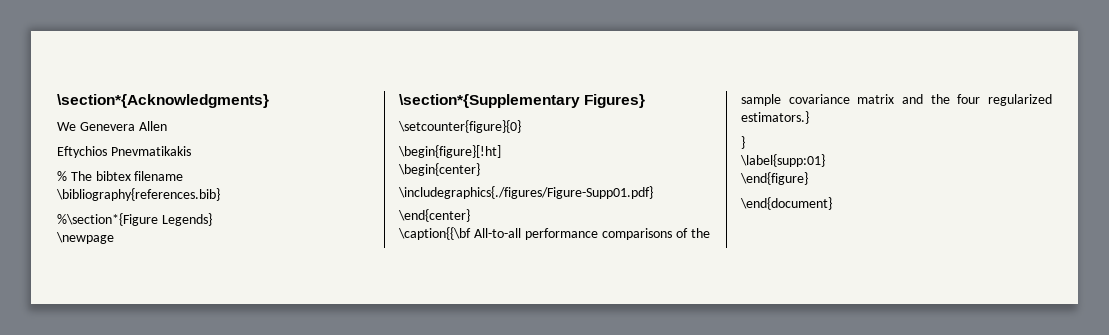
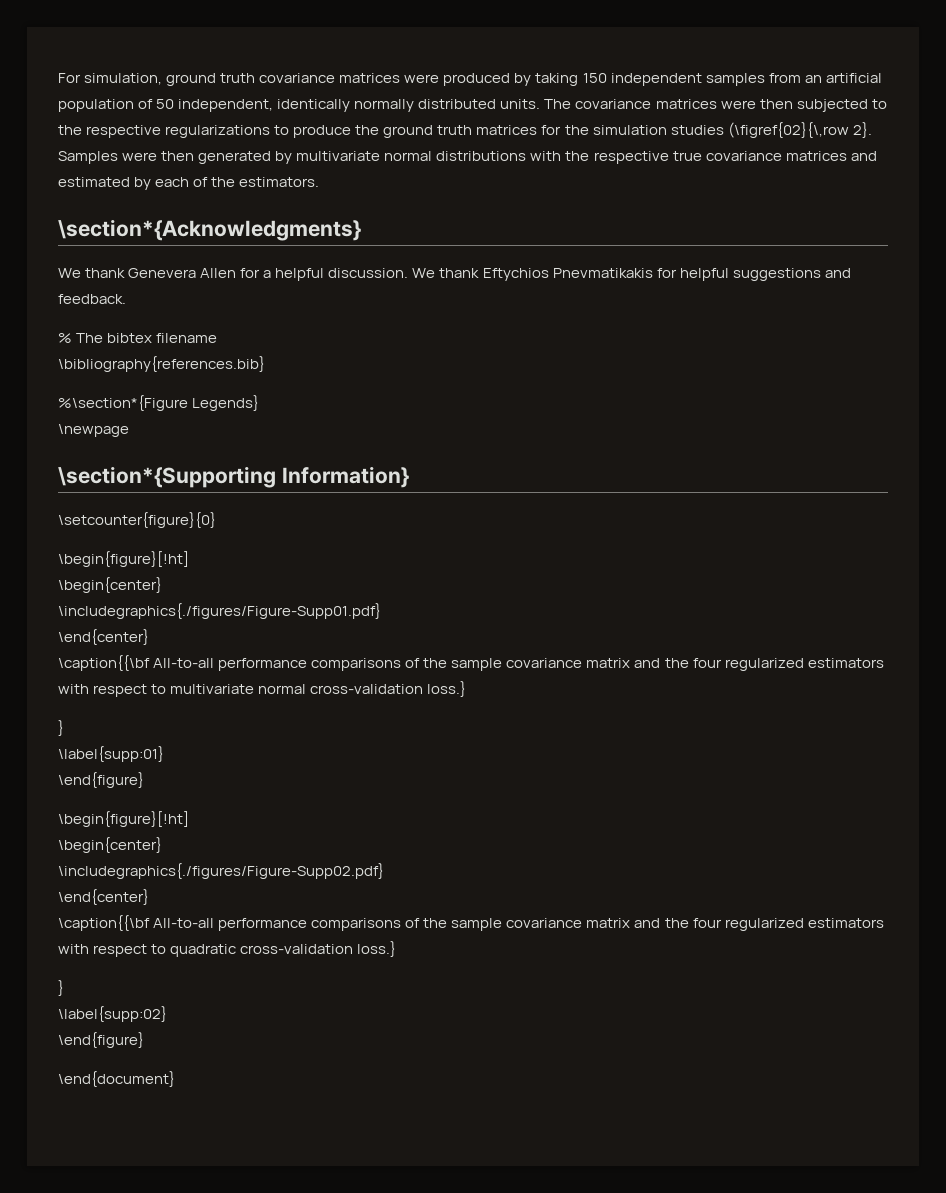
+ For simulation, ground truth covariance matrices were produced by taking 150 independent samples from an artificial population of 50 independent, identically normally distributed units. The covariance matrices were then subjected to the respective regularizations to produce the ground truth matrices for the simulation studies (\figref{02}{\,row 2}. Samples were then generated by multivariate normal distributions with the respective true covariance matrices and estimated by each of the estimators.
- We Genevera Allen
- Eftychios Pnevmatikakis
+ We thank Genevera Allen for a helpful discussion. We thank Eftychios Pnevmatikakis for helpful suggestions and feedback.
- \section*{Supplementary Figures}
+ \section*{Supporting Information}
- \caption{{\bf All-to-all performance comparisons of the sample covariance matrix and the four regularized estimators.}
+ \caption{{\bf All-to-all performance comparisons of the sample covariance matrix and the four regularized estimators with respect to multivariate normal cross-validation loss.}
  }
  \label{supp:01}
+ \end{figure}
+ \begin{figure}[!ht]
+ \begin{center}
+ \includegraphics{./figures/Figure-Supp02.pdf}
+ \end{center}
+ \caption{{\bf All-to-all performance comparisons of the sample covariance matrix and the four regularized estimators with respect to quadratic cross-validation loss.}
+ }
+ \label{supp:02}

